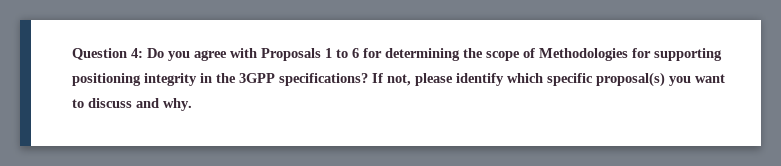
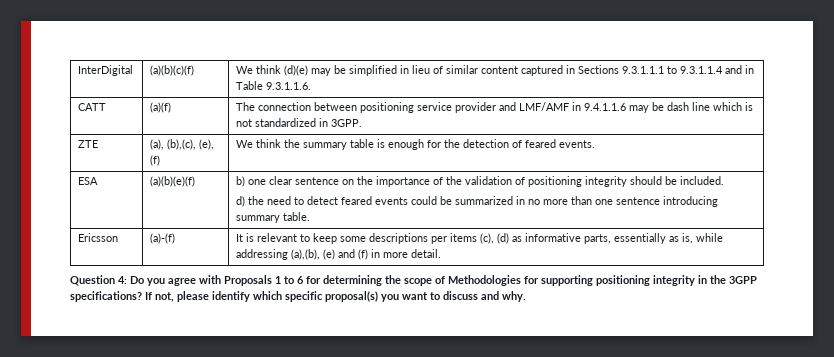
+ InterDigital | (a)(b)(c)(f) | We think (d)(e) may be simplified in lieu of similar content captured in Sections 9.3.1.1.1 to 9.3.1.1.4 and in Table 9.3.1.1.6.
+ CATT | (a)(f) | The connection between positioning service provider and LMF/AMF in 9.4.1.1.6 may be dash line which is not standardized in 3GPP.
+ ZTE | (a), (b),(c), (e), (f) | We think the summary table is enough for the detection of feared events.
+ ESA | (a)(b)(e)(f) | b) one clear sentence on the importance of the validation of positioning integrity should be included.
+ d) the need to detect feared events could be summarized in no more than one sentence introducing summary table.
+ Ericsson | (a)-(f) | It is relevant to keep some descriptions per items (c), (d) as informative parts, essentially as is, while addressing (a),(b), (e) and (f) in more detail.

